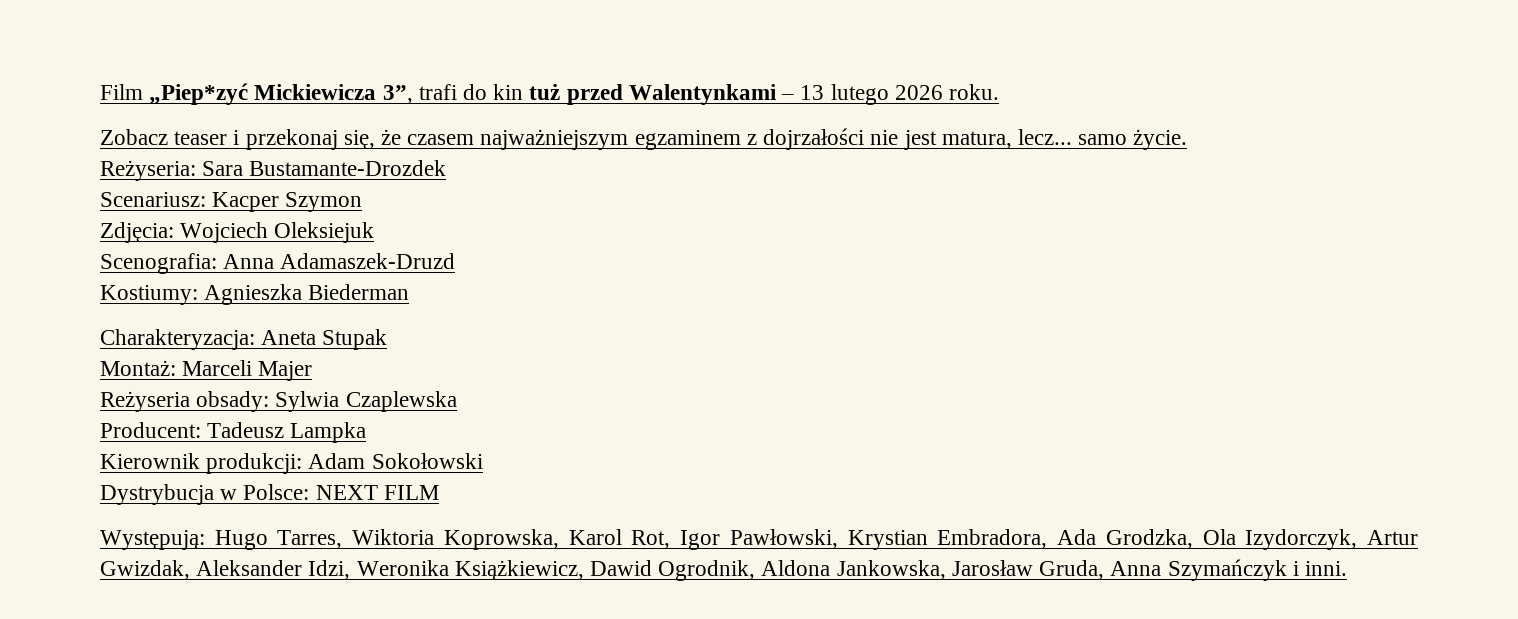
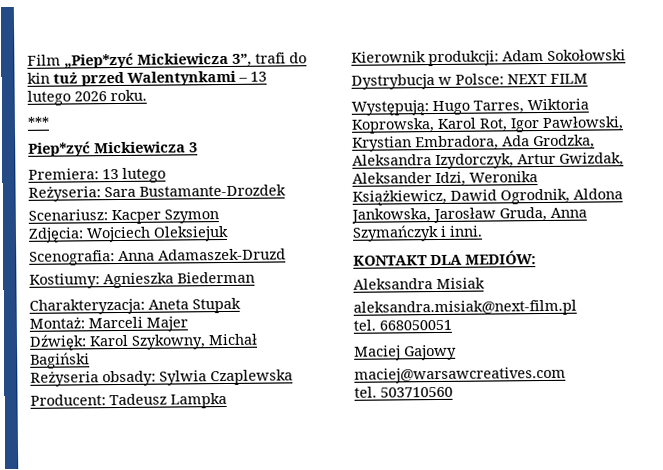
- Zobacz teaser i przekonaj się, że czasem najważniejszym egzaminem z dojrzałości nie jest matura, lecz... samo życie.
+ ***
+ Piep*zyć Mickiewicza 3
+ Premiera: 13 lutego
+ Dźwięk: Karol Szykowny, Michał Bagiński
- Występują: Hugo Tarres, Wiktoria Koprowska, Karol Rot, Igor Pawłowski, Krystian Embradora, Ada Grodzka, Ola Izydorczyk, Artur Gwizdak, Aleksander Idzi, Weronika Książkiewicz, Dawid Ogrodnik, Aldona Jankowska, Jarosław Gruda, Anna Szymańczyk i inni.
+ Występują: Hugo Tarres, Wiktoria Koprowska, Karol Rot, Igor Pawłowski, Krystian Embradora, Ada Grodzka, Aleksandra Izydorczyk, Artur Gwizdak, Aleksander Idzi, Weronika Książkiewicz, Dawid Ogrodnik, Aldona Jankowska, Jarosław Gruda, Anna Szymańczyk i inni.
+ KONTAKT DLA MEDIÓW:
+ Aleksandra Misiak
+ aleksandra.misiak@next-film.pl
+ tel. 668050051
+ Maciej Gajowy
+ maciej@warsawcreatives.com
+ tel. 503710560

